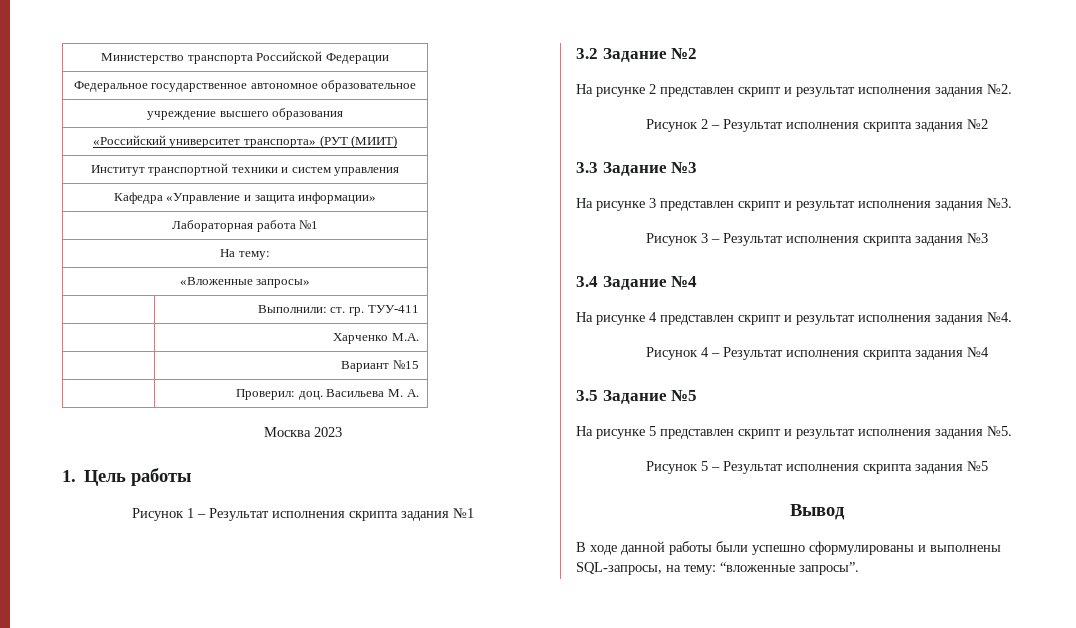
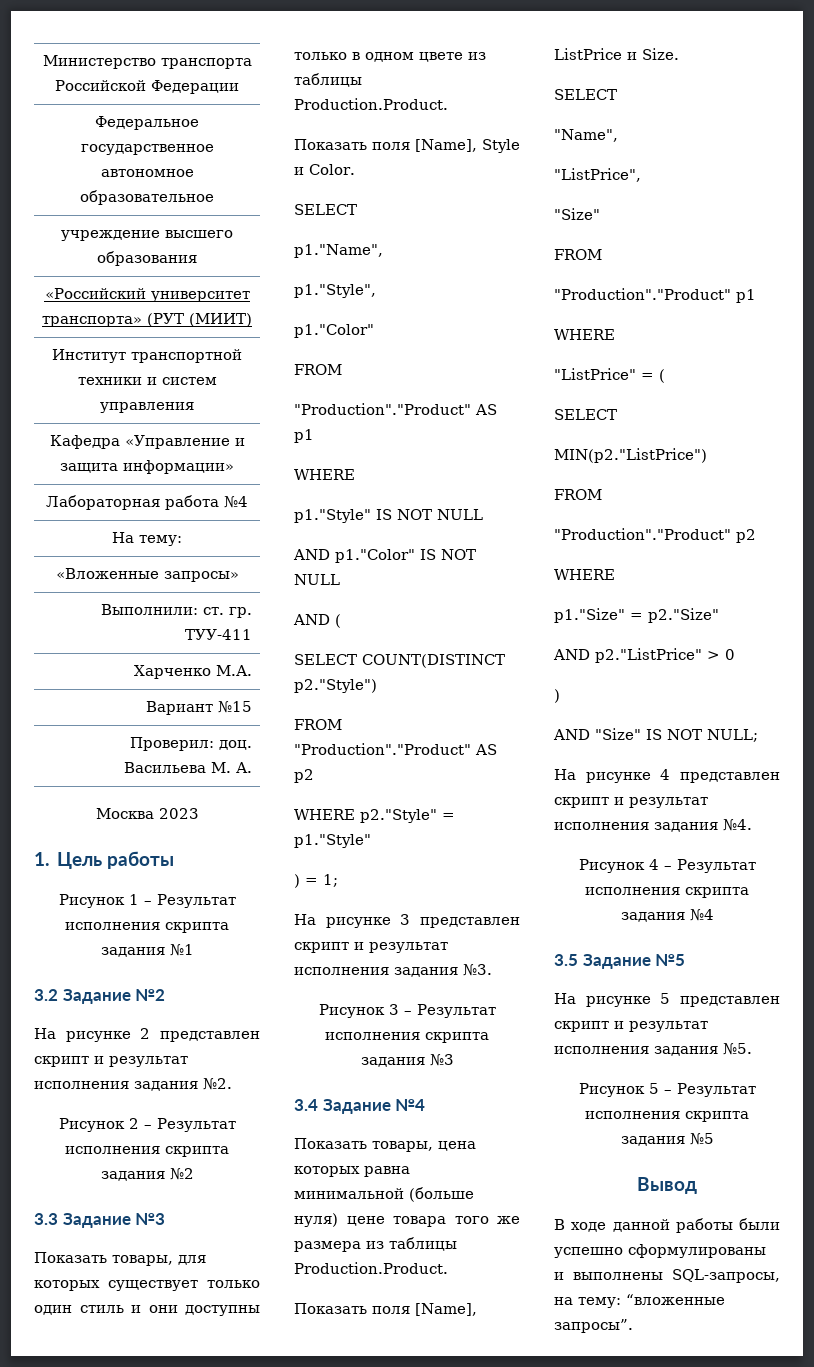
- Лабораторная работа №1
+ Лабораторная работа №4
+ Показать товары, для которых существует только один стиль и они доступны только в одном цвете из таблицы Production.Product.
+ Показать поля [Name], Style и Color.
+ SELECT
+ p1."Name",
+ p1."Style",
+ p1."Color"
+ FROM
+ "Production"."Product" AS p1
+ WHERE
+ p1."Style" IS NOT NULL
+ AND p1."Color" IS NOT NULL
+ AND (
+ SELECT COUNT(DISTINCT p2."Style")
+ FROM "Production"."Product" AS p2
+ WHERE p2."Style" = p1."Style"
+ ) = 1;
+ Показать товары, цена которых равна минимальной (больше нуля) цене товара того же размера из таблицы Production.Product.
+ Показать поля [Name], ListPrice и Size.
+ SELECT
+ "Name",
+ "ListPrice",
+ "Size"
+ FROM
+ "Production"."Product" p1
+ WHERE
+ "ListPrice" = (
+ SELECT
+ MIN(p2."ListPrice")
+ FROM
+ "Production"."Product" p2
+ WHERE
+ p1."Size" = p2."Size"
+ AND p2."ListPrice" > 0
+ )
+ AND "Size" IS NOT NULL;

